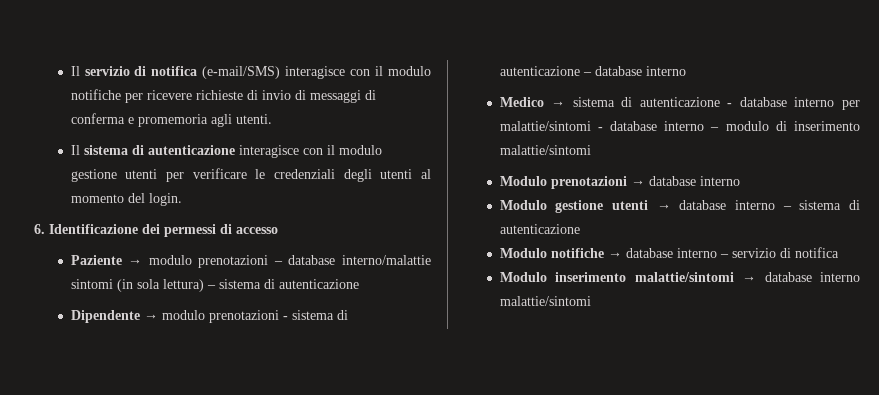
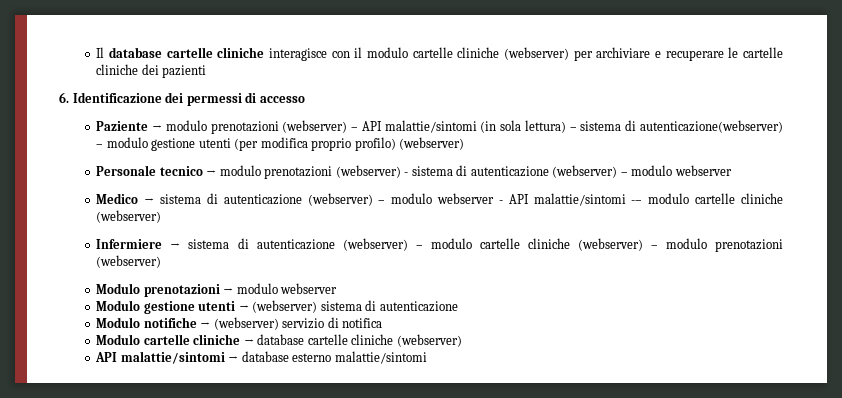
- Il servizio di notifica (e-mail/SMS) interagisce con il modulo notifiche per ricevere richieste di invio di messaggi di conferma e promemoria agli utenti.
- Il sistema di autenticazione interagisce con il modulo gestione utenti per verificare le credenziali degli utenti al momento del login.
+ Il database cartelle cliniche interagisce con il modulo cartelle cliniche (webserver) per archiviare e recuperare le cartelle cliniche dei pazienti
- Paziente → modulo prenotazioni – database interno/malattie sintomi (in sola lettura) – sistema di autenticazione
- Dipendente → modulo prenotazioni - sistema di autenticazione – database interno
+ Paziente → modulo prenotazioni (webserver) – API malattie/sintomi (in sola lettura) – sistema di autenticazione(webserver) – modulo gestione utenti (per modifica proprio profilo) (webserver)
+ Personale tecnico → modulo prenotazioni (webserver) - sistema di autenticazione (webserver) – modulo webserver
- Medico → sistema di autenticazione - database interno per malattie/sintomi - database interno – modulo di inserimento malattie/sintomi
+ Medico → sistema di autenticazione (webserver) – modulo webserver - API malattie/sintomi -– modulo cartelle cliniche (webserver)
+ Infermiere → sistema di autenticazione (webserver) – modulo cartelle cliniche (webserver) – modulo prenotazioni (webserver)
- Modulo prenotazioni → database interno
+ Modulo prenotazioni → modulo webserver
- Modulo gestione utenti → database interno – sistema di autenticazione
+ Modulo gestione utenti → (webserver) sistema di autenticazione
- Modulo notifiche → database interno – servizio di notifica
+ Modulo notifiche → (webserver) servizio di notifica
- Modulo inserimento malattie/sintomi → database interno malattie/sintomi
+ Modulo cartelle cliniche → database cartelle cliniche (webserver)
+ API malattie/sintomi → database esterno malattie/sintomi

